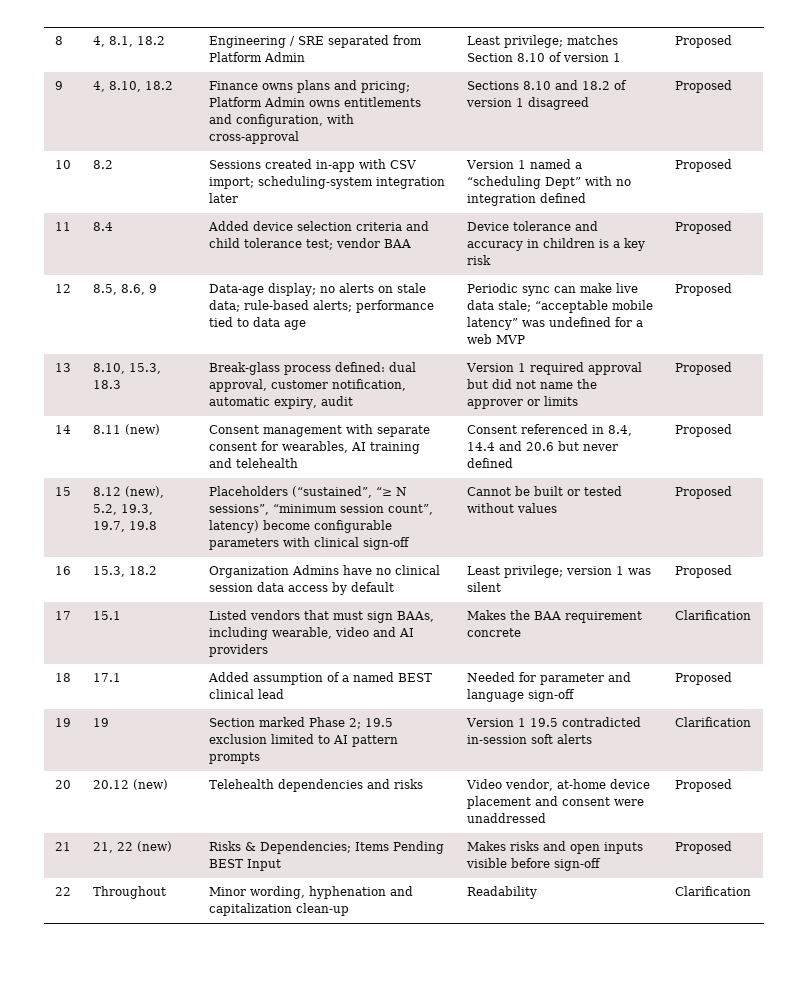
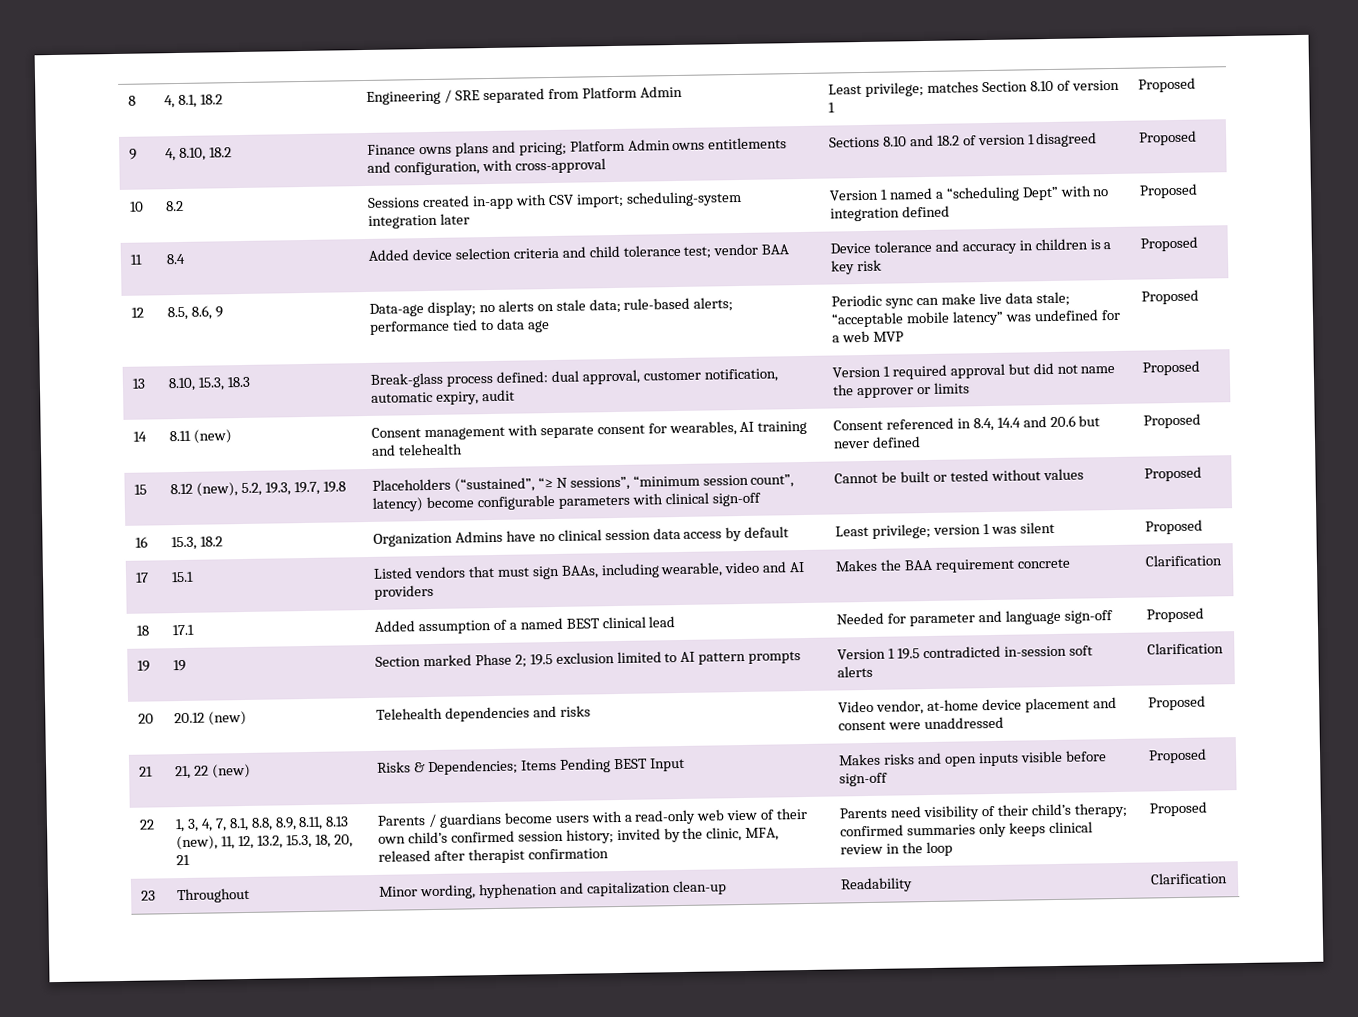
- Throughout | Minor wording, hyphenation and capitalization clean-up | Readability | Clarification
+ 1, 3, 4, 7, 8.1, 8.8, 8.9, 8.11, 8.13 (new), 11, 12, 13.2, 15.3, 18, 20, 21 | Parents / guardians become users with a read-only web view of their own child’s confirmed session history; invited by the clinic, MFA, released after therapist confirmation | Parents need visibility of their child’s therapy; confirmed summaries only keeps clinical review in the loop | Proposed
+ 23 | Throughout | Minor wording, hyphenation and capitalization clean-up | Readability | Clarification

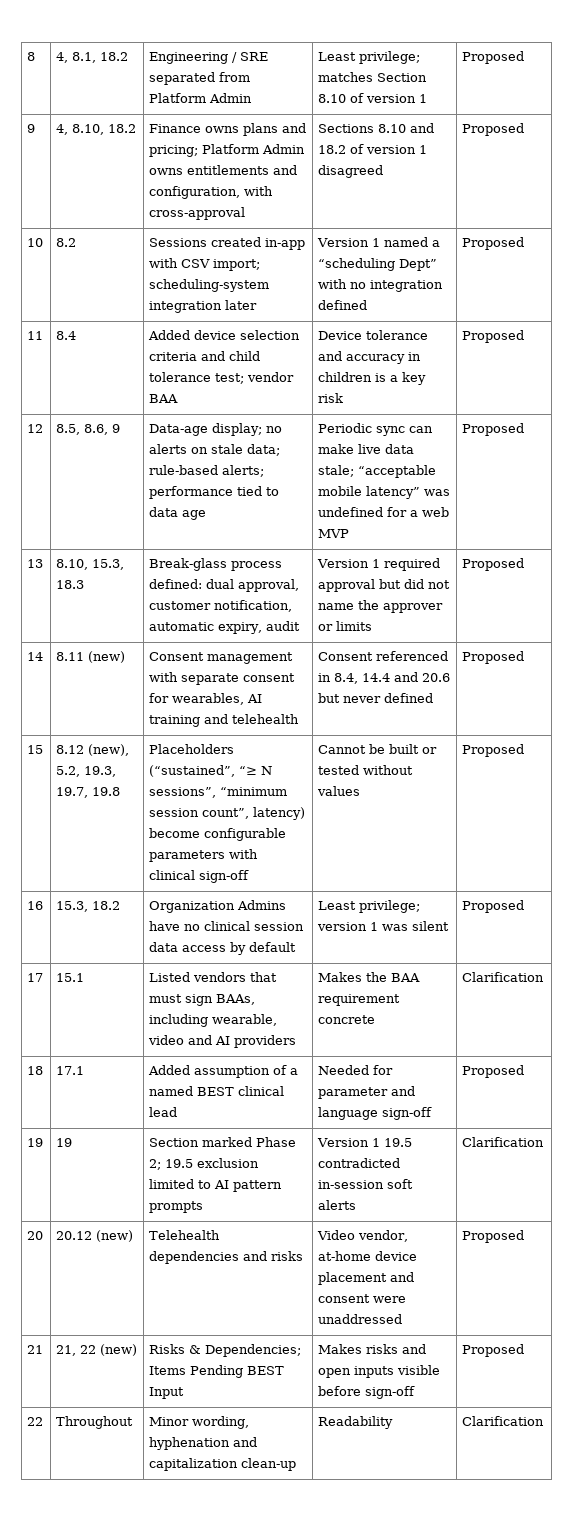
- 1, 3, 4, 7, 8.1, 8.8, 8.9, 8.11, 8.13 (new), 11, 12, 13.2, 15.3, 18, 20, 21 | Parents / guardians become users with a read-only web view of their own child’s confirmed session history; invited by the clinic, MFA, released after therapist confirmation | Parents need visibility of their child’s therapy; confirmed summaries only keeps clinical review in the loop | Proposed
- 23 | Throughout | Minor wording, hyphenation and capitalization clean-up | Readability | Clarification
+ Throughout | Minor wording, hyphenation and capitalization clean-up | Readability | Clarification

